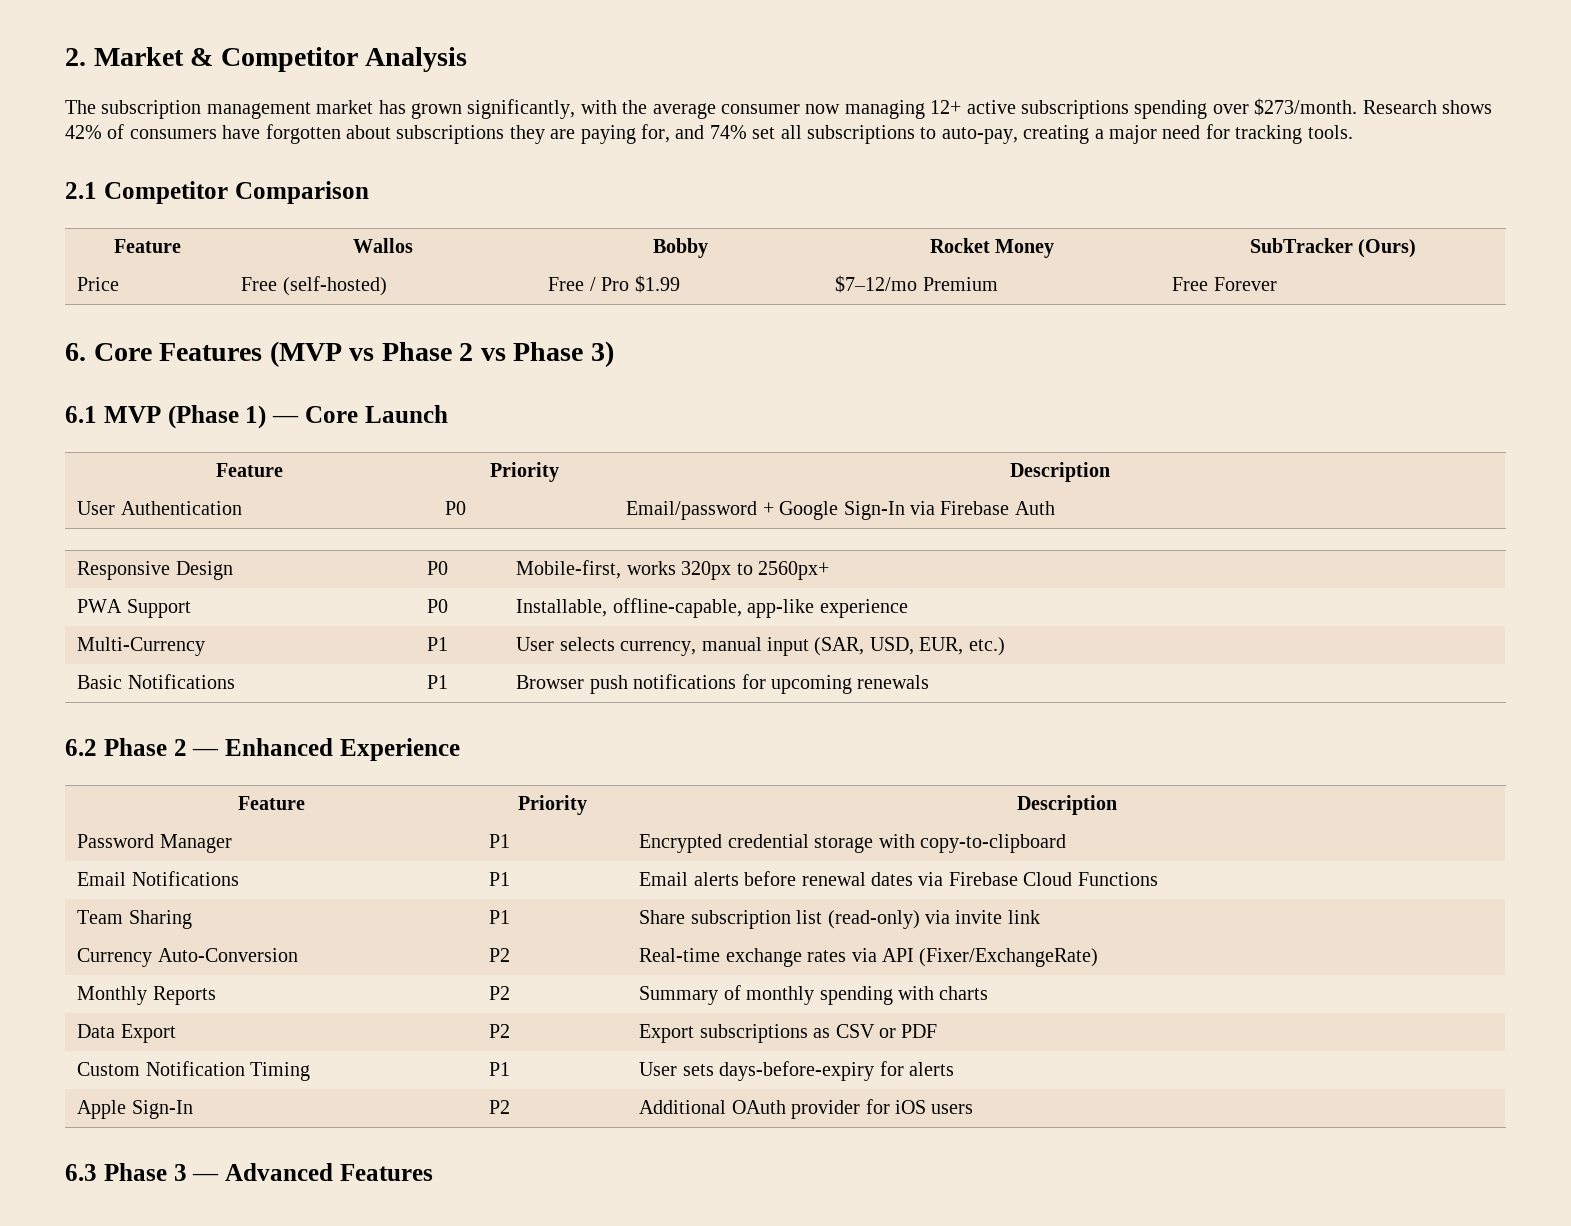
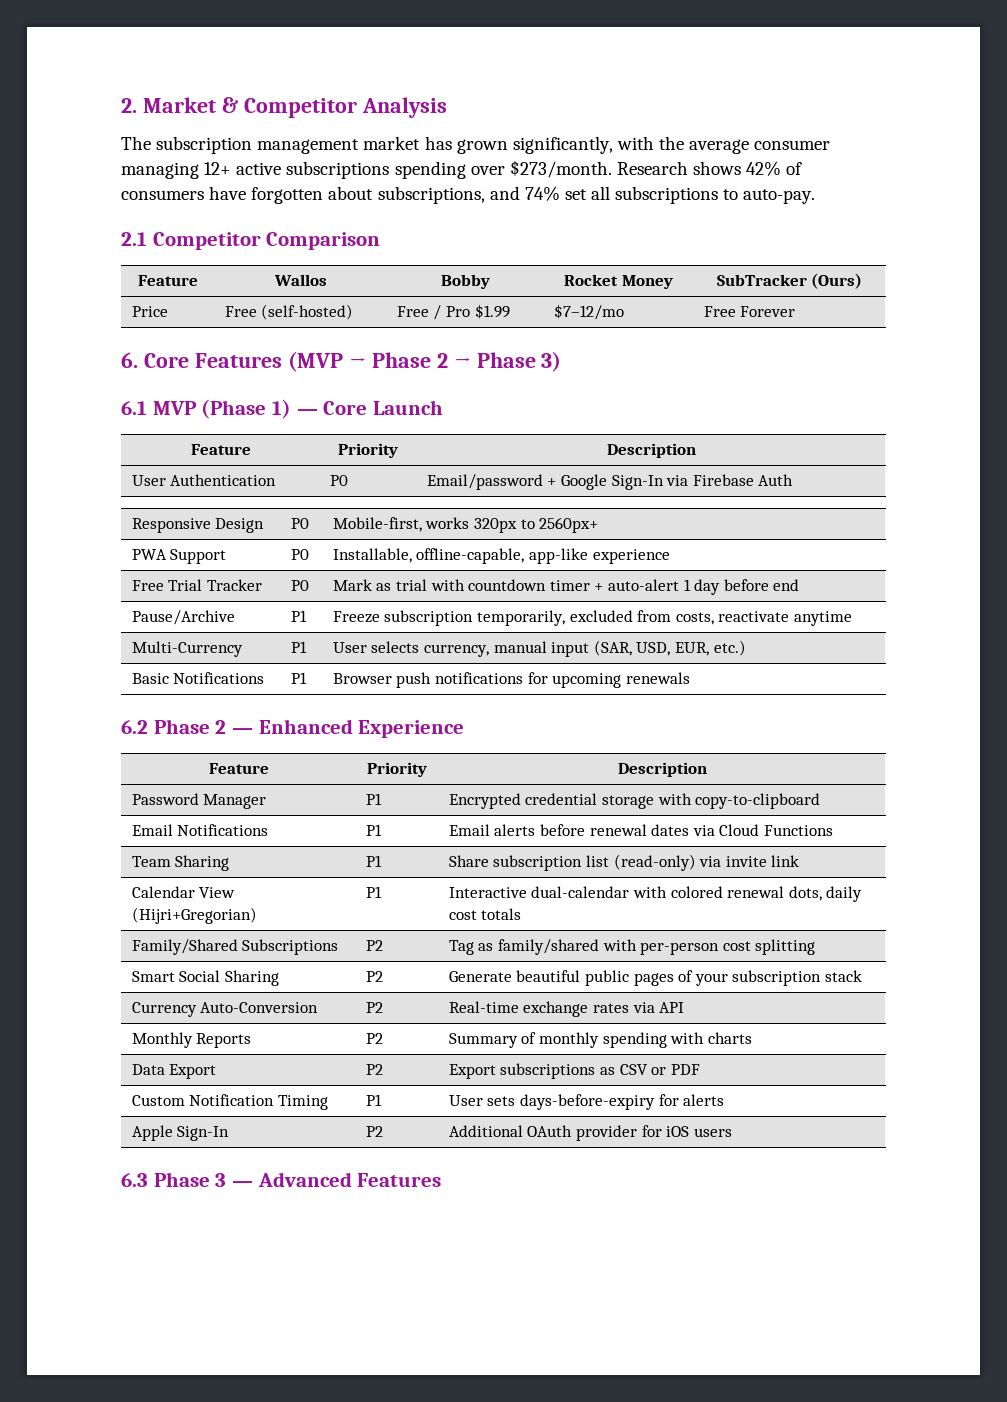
- The subscription management market has grown significantly, with the average consumer now managing 12+ active subscriptions spending over $273/month.
+ The subscription management market has grown significantly, with the average consumer managing 12+ active subscriptions spending over $273/month.
- Research shows 42% of consumers have forgotten about subscriptions they are paying for, and 74% set all subscriptions to auto-pay, creating a major need for tracking tools.
+ Research shows 42% of consumers have forgotten about subscriptions, and 74% set all subscriptions to auto-pay.
- Price | Free (self-hosted) | Free / Pro $1.99 | $7–12/mo Premium | Free Forever
+ Price | Free (self-hosted) | Free / Pro $1.99 | $7–12/mo | Free Forever
- 6. Core Features (MVP vs Phase 2 vs Phase 3)
+ 6. Core Features (MVP → Phase 2 → Phase 3)
+ Free Trial Tracker | P0 | Mark as trial with countdown timer + auto-alert 1 day before end
+ Pause/Archive | P1 | Freeze subscription temporarily, excluded from costs, reactivate anytime
- Email Notifications | P1 | Email alerts before renewal dates via Firebase Cloud Functions
+ Email Notifications | P1 | Email alerts before renewal dates via Cloud Functions
+ Calendar View (Hijri+Gregorian) | P1 | Interactive dual-calendar with colored renewal dots, daily cost totals
+ Family/Shared Subscriptions | P2 | Tag as family/shared with per-person cost splitting
+ Smart Social Sharing | P2 | Generate beautiful public pages of your subscription stack
- Currency Auto-Conversion | P2 | Real-time exchange rates via API (Fixer/ExchangeRate)
+ Currency Auto-Conversion | P2 | Real-time exchange rates via API

